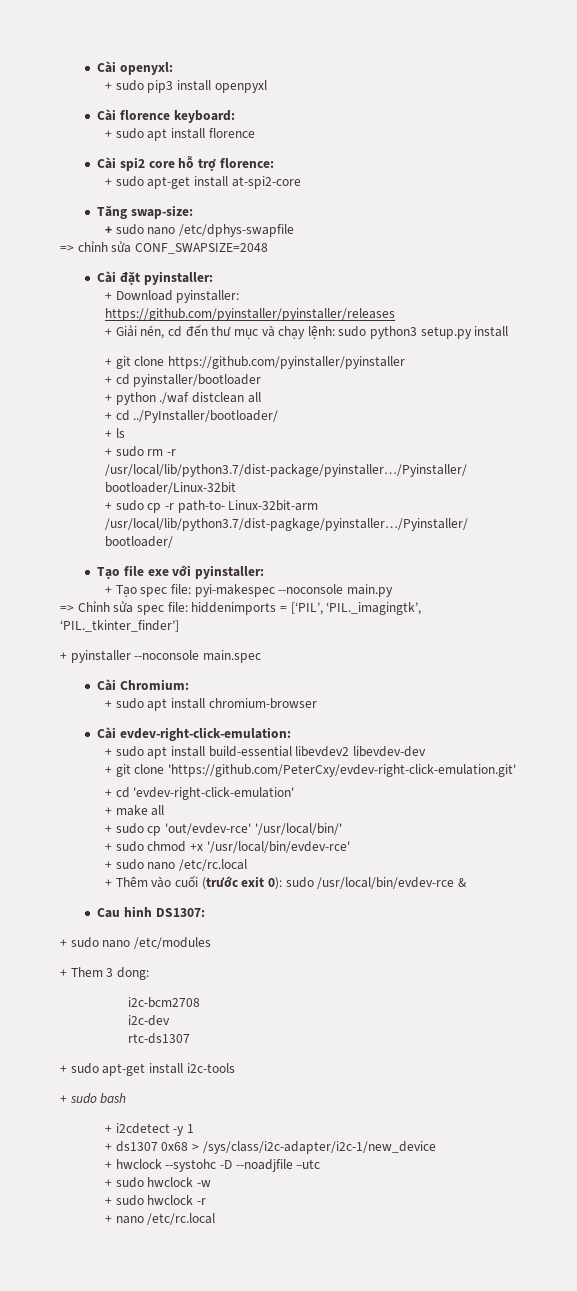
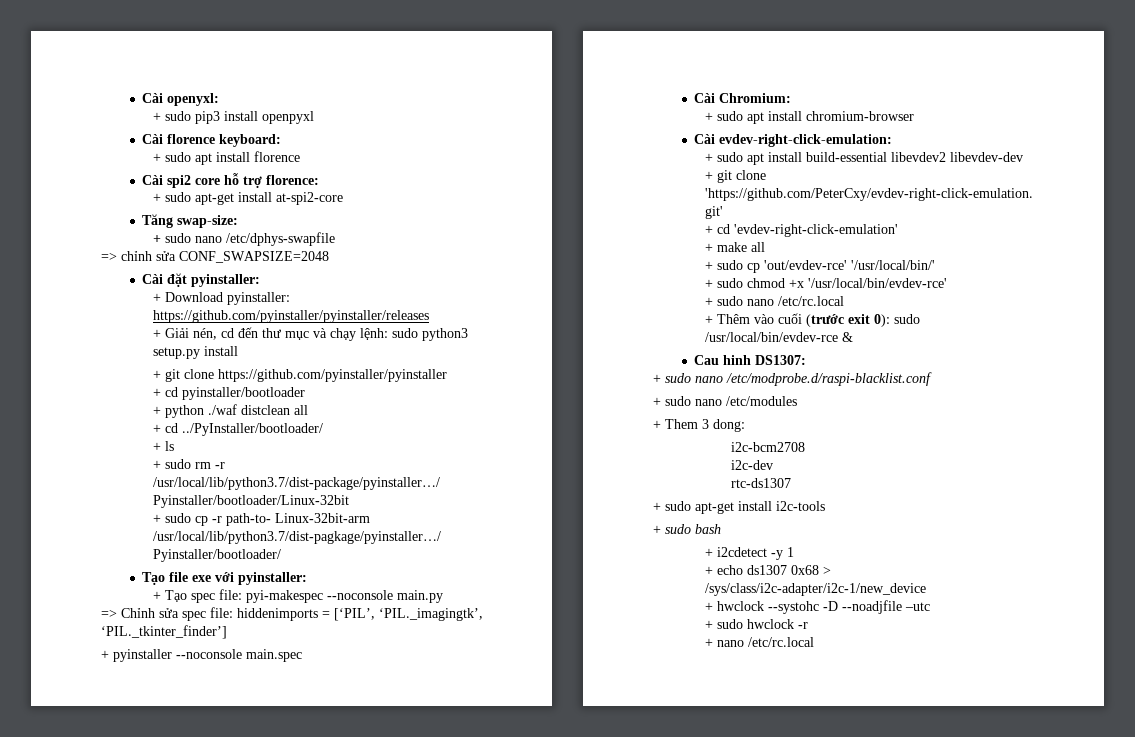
+ + sudo nano /etc/modprobe.d/raspi-blacklist.conf
- + ds1307 0x68 > /sys/class/i2c-adapter/i2c-1/new_device
+ + echo ds1307 0x68 > /sys/class/i2c-adapter/i2c-1/new_device
- + sudo hwclock -w

